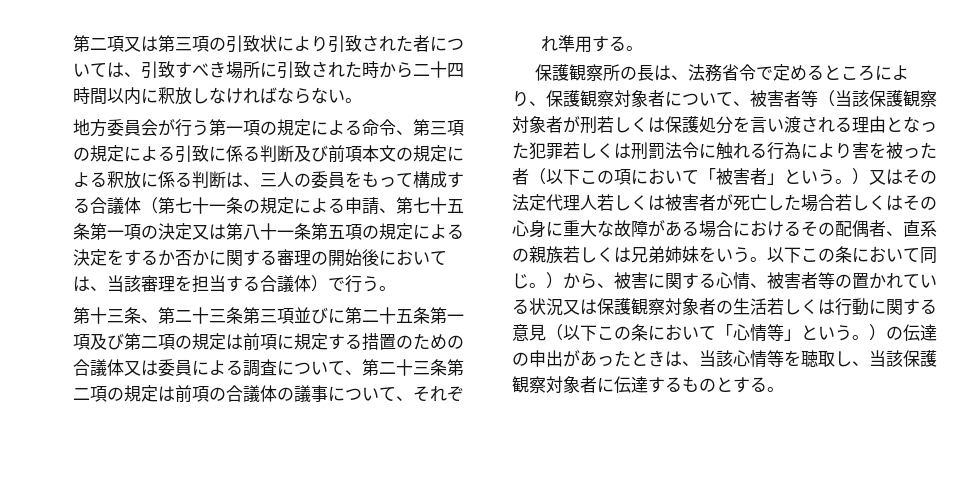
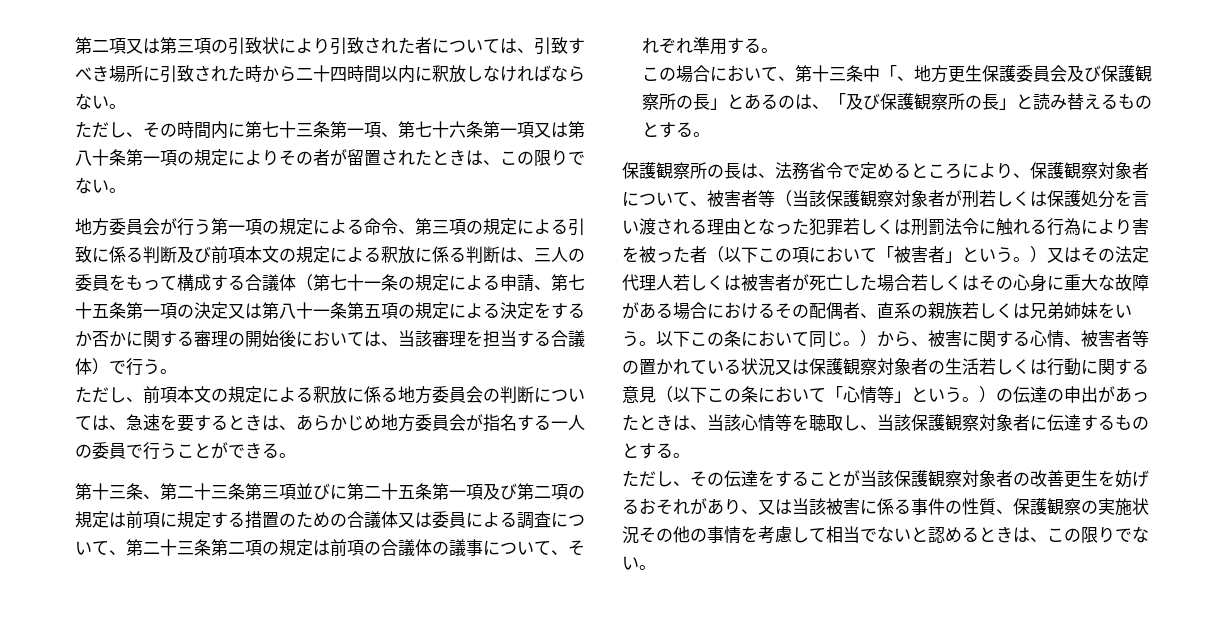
+ ただし、その時間内に第七十三条第一項、第七十六条第一項又は第八十条第一項の規定によりその者が留置されたときは、この限りでない。
+ ただし、前項本文の規定による釈放に係る地方委員会の判断については、急速を要するときは、あらかじめ地方委員会が指名する一人の委員で行うことができる。
+ この場合において、第十三条中「、地方更生保護委員会及び保護観察所の長」とあるのは、「及び保護観察所の長」と読み替えるものとする。
+ ただし、その伝達をすることが当該保護観察対象者の改善更生を妨げるおそれがあり、又は当該被害に係る事件の性質、保護観察の実施状況その他の事情を考慮して相当でないと認めるときは、この限りでない。

